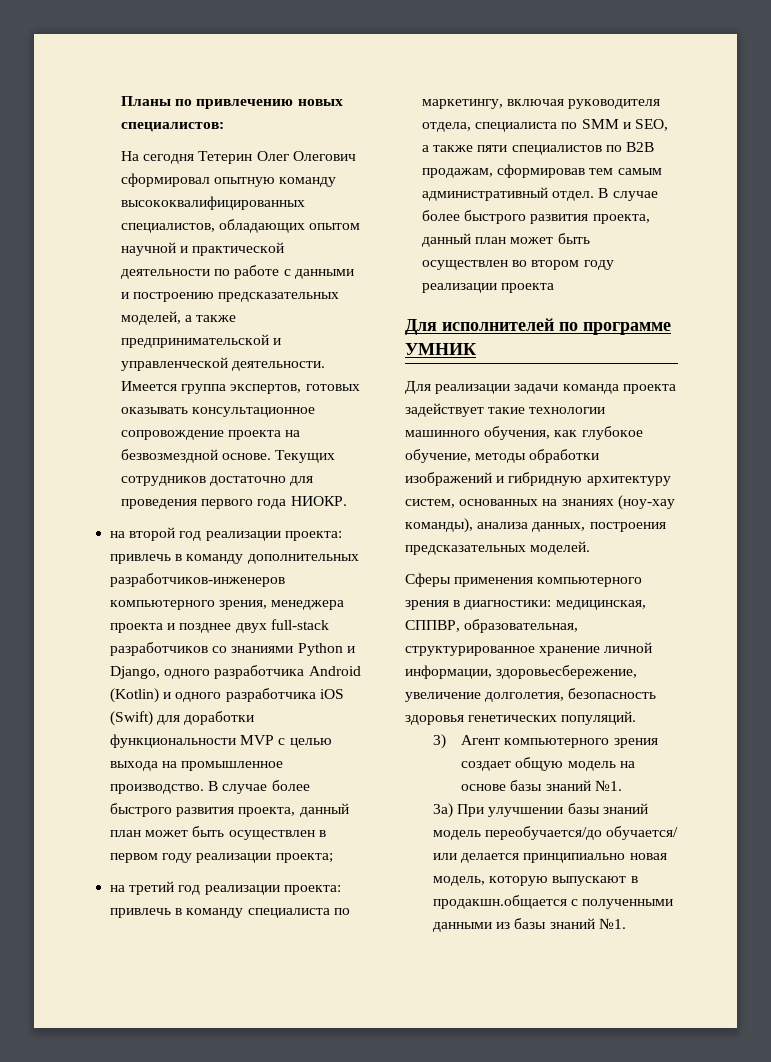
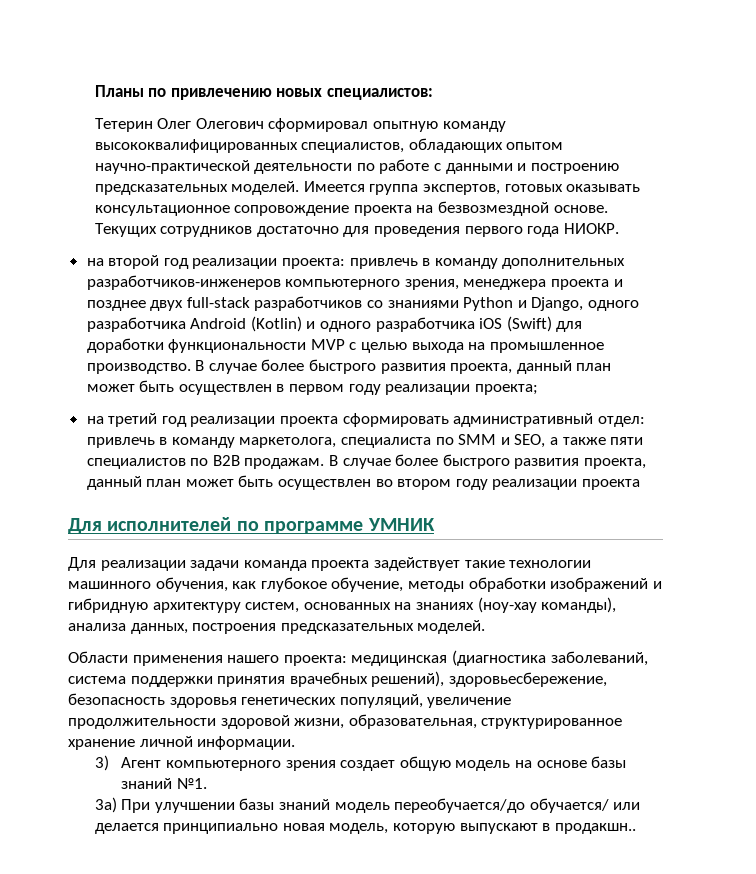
- На сегодня Тетерин Олег Олегович сформировал опытную команду высококвалифицированных специалистов, обладающих опытом научной и практической деятельности по работе с данными и построению предсказательных моделей, а также предпринимательской и управленческой деятельности.
+ Тетерин Олег Олегович сформировал опытную команду высококвалифицированных специалистов, обладающих опытом научно-практической деятельности по работе с данными и построению предсказательных моделей.
- на третий год реализации проекта: привлечь в команду специалиста по маркетингу, включая руководителя отдела, специалиста по SMM и SEO, а также пяти специалистов по B2B продажам, сформировав тем самым административный отдел.
+ на третий год реализации проекта сформировать административный отдел: привлечь в команду маркетолога, специалиста по SMM и SEO, а также пяти специалистов по B2B продажам.
- Сферы применения компьютерного зрения в диагностики: медицинская, СППВР, образовательная, структурированное хранение личной информации, здоровьесбережение, увеличение долголетия, безопасность здоровья генетических популяций.
+ Области применения нашего проекта: медицинская (диагностика заболеваний, система поддержки принятия врачебных решений), здоровьесбережение, безопасность здоровья генетических популяций, увеличение продолжительности здоровой жизни, образовательная, структурированное хранение личной информации.
- 3а) При улучшении базы знаний модель переобучается/до обучается/ или делается принципиально новая модель, которую выпускают в продакшн.общается с полученными данными из базы знаний №1.
+ 3а) При улучшении базы знаний модель переобучается/до обучается/ или делается принципиально новая модель, которую выпускают в продакшн..

